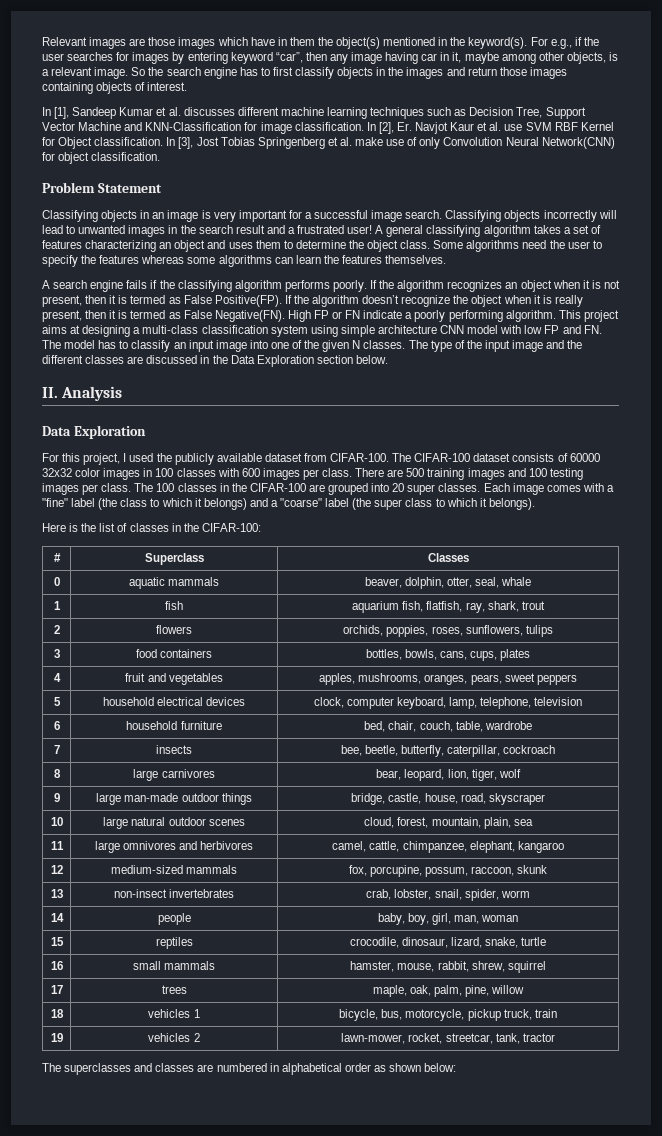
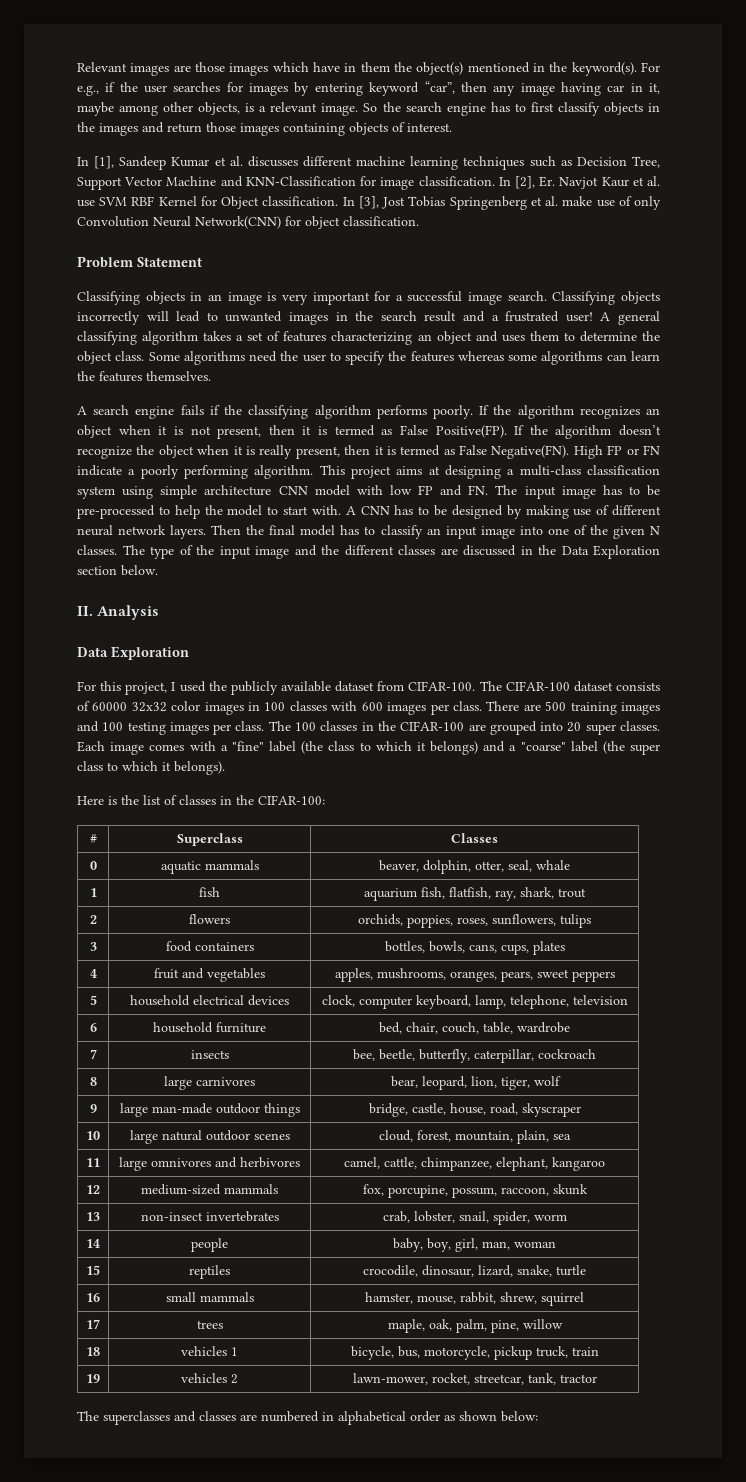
- This project aims at designing a multi-class classification system using simple architecture CNN model with low FP and FN. The model has to classify an input image into one of the given N classes.
+ This project aims at designing a multi-class classification system using simple architecture CNN model with low FP and FN. The input image has to be pre-processed to help the model to start with. A CNN has to be designed by making use of different neural network layers. Then the final model has to classify an input image into one of the given N classes.

